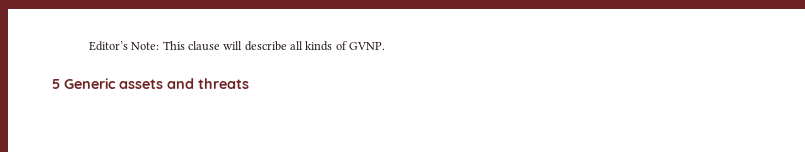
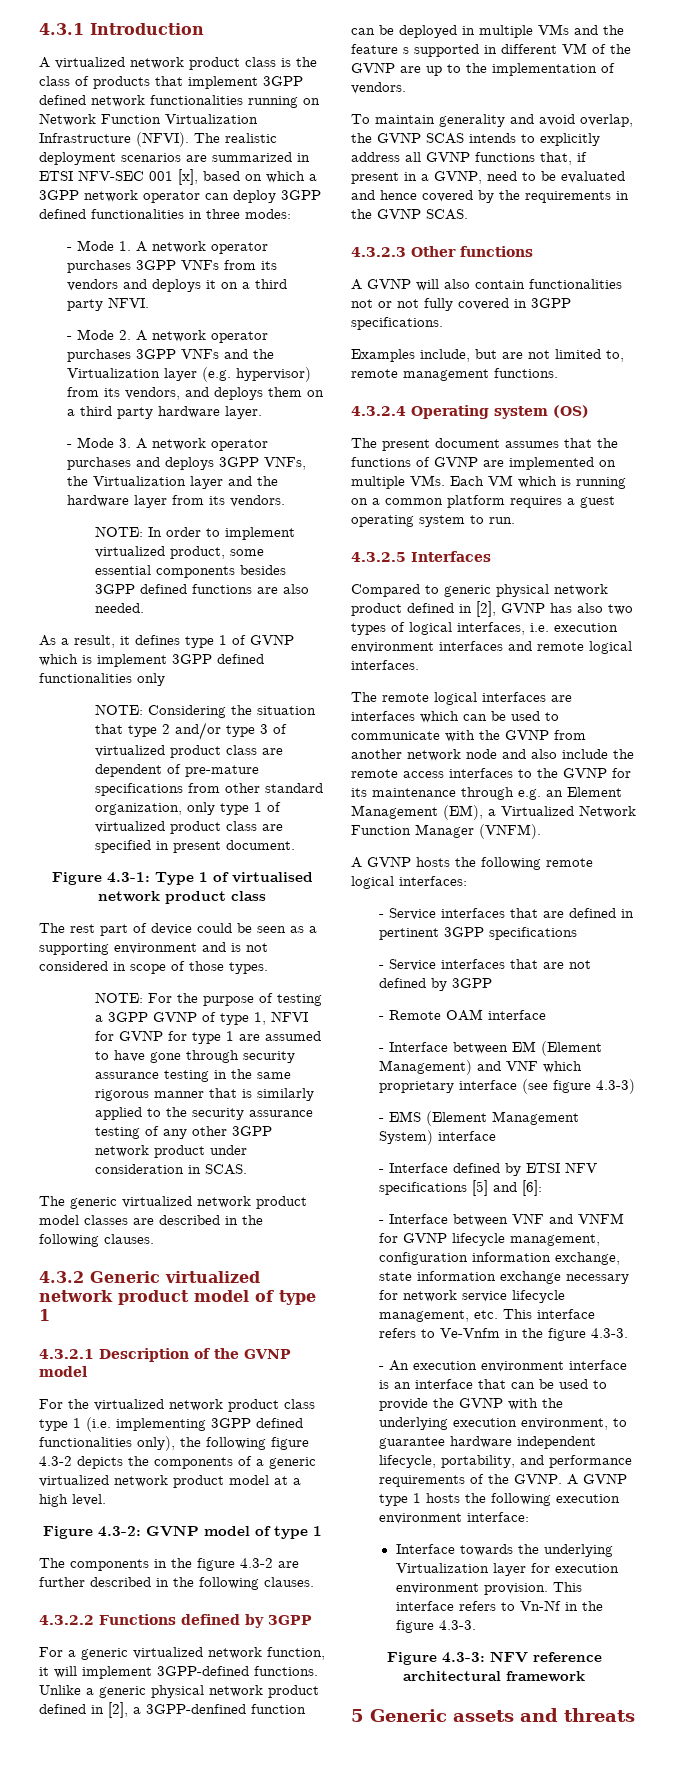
- Editor’s Note: This clause will describe all kinds of GVNP.
+ 4.3.1 Introduction
+ A virtualized network product class is the class of products that implement 3GPP defined network functionalities running on Network Function Virtualization Infrastructure (NFVI). The realistic deployment scenarios are summarized in ETSI NFV-SEC 001 [x], based on which a 3GPP network operator can deploy 3GPP defined functionalities in three modes:
+ - Mode 1. A network operator purchases 3GPP VNFs from its vendors and deploys it on a third party NFVI.
+ - Mode 2. A network operator purchases 3GPP VNFs and the Virtualization layer (e.g. hypervisor) from its vendors, and deploys them on a third party hardware layer.
+ - Mode 3. A network operator purchases and deploys 3GPP VNFs, the Virtualization layer and the hardware layer from its vendors.
+ NOTE: In order to implement virtualized product, some essential components besides 3GPP defined functions are also needed.
+ As a result, it defines type 1 of GVNP which is implement 3GPP defined functionalities only
+ NOTE: Considering the situation that type 2 and/or type 3 of virtualized product class are dependent of pre-mature specifications from other standard organization, only type 1 of virtualized product class are specified in present document.
+ Figure 4.3-1: Type 1 of virtualised network product class
+ The rest part of device could be seen as a supporting environment and is not considered in scope of those types.
+ NOTE: For the purpose of testing a 3GPP GVNP of type 1, NFVI for GVNP for type 1 are assumed to have gone through security assurance testing in the same rigorous manner that is similarly applied to the security assurance testing of any other 3GPP network product under consideration in SCAS.
+ The generic virtualized network product model classes are described in the following clauses.
+ 4.3.2 Generic virtualized network product model of type 1
+ 4.3.2.1 Description of the GVNP model
+ For the virtualized network product class type 1 (i.e. implementing 3GPP defined functionalities only), the following figure 4.3-2 depicts the components of a generic virtualized network product model at a high level.
+ Figure 4.3-2: GVNP model of type 1
+ The components in the figure 4.3-2 are further described in the following clauses.
+ 4.3.2.2 Functions defined by 3GPP
+ For a generic virtualized network function, it will implement 3GPP-defined functions. Unlike a generic physical network product defined in [2], a 3GPP-denfined function can be deployed in multiple VMs and the feature s supported in different VM of the GVNP are up to the implementation of vendors.
+ To maintain generality and avoid overlap, the GVNP SCAS intends to explicitly address all GVNP functions that, if present in a GVNP, need to be evaluated and hence covered by the requirements in the GVNP SCAS.
+ 4.3.2.3 Other functions
+ A GVNP will also contain functionalities not or not fully covered in 3GPP specifications.
+ Examples include, but are not limited to, remote management functions.
+ 4.3.2.4 Operating system (OS)
+ The present document assumes that the functions of GVNP are implemented on multiple VMs. Each VM which is running on a common platform requires a guest operating system to run.
+ 4.3.2.5 Interfaces
+ Compared to generic physical network product defined in [2], GVNP has also two types of logical interfaces, i.e. execution environment interfaces and remote logical interfaces.
+ The remote logical interfaces are interfaces which can be used to communicate with the GVNP from another network node and also include the remote access interfaces to the GVNP for its maintenance through e.g. an Element Management (EM), a Virtualized Network Function Manager (VNFM).
+ A GVNP hosts the following remote logical interfaces:
+ - Service interfaces that are defined in pertinent 3GPP specifications
+ - Service interfaces that are not defined by 3GPP
+ - Remote OAM interface
+ - Interface between EM (Element Management) and VNF which proprietary interface (see figure 4.3-3)
+ - EMS (Element Management System) interface
+ - Interface defined by ETSI NFV specifications [5] and [6]:
+ - Interface between VNF and VNFM for GVNP lifecycle management, configuration information exchange, state information exchange necessary for network service lifecycle management, etc. This interface refers to Ve-Vnfm in the figure 4.3-3.
+ - An execution environment interface is an interface that can be used to provide the GVNP with the underlying execution environment, to guarantee hardware independent lifecycle, portability, and performance requirements of the GVNP. A GVNP type 1 hosts the following execution environment interface:
+ Interface towards the underlying Virtualization layer for execution environment provision. This interface refers to Vn-Nf in the figure 4.3-3.
+ Figure 4.3-3: NFV reference architectural framework

